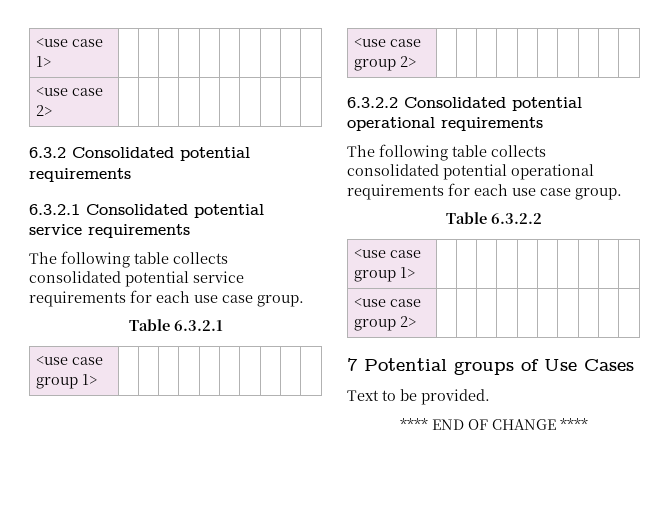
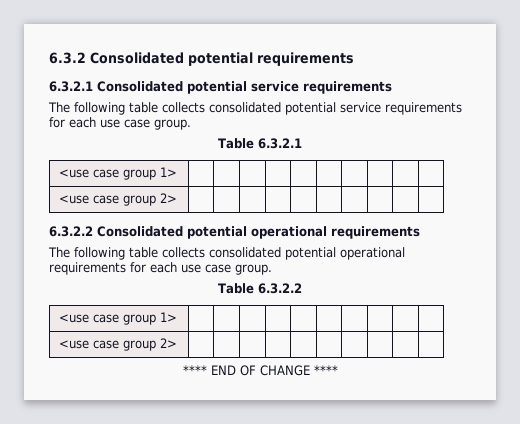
- <use case 1> | | | | | | | | | |
- <use case 2> | | | | | | | | | |
- 7 Potential groups of Use Cases
- Text to be provided.

